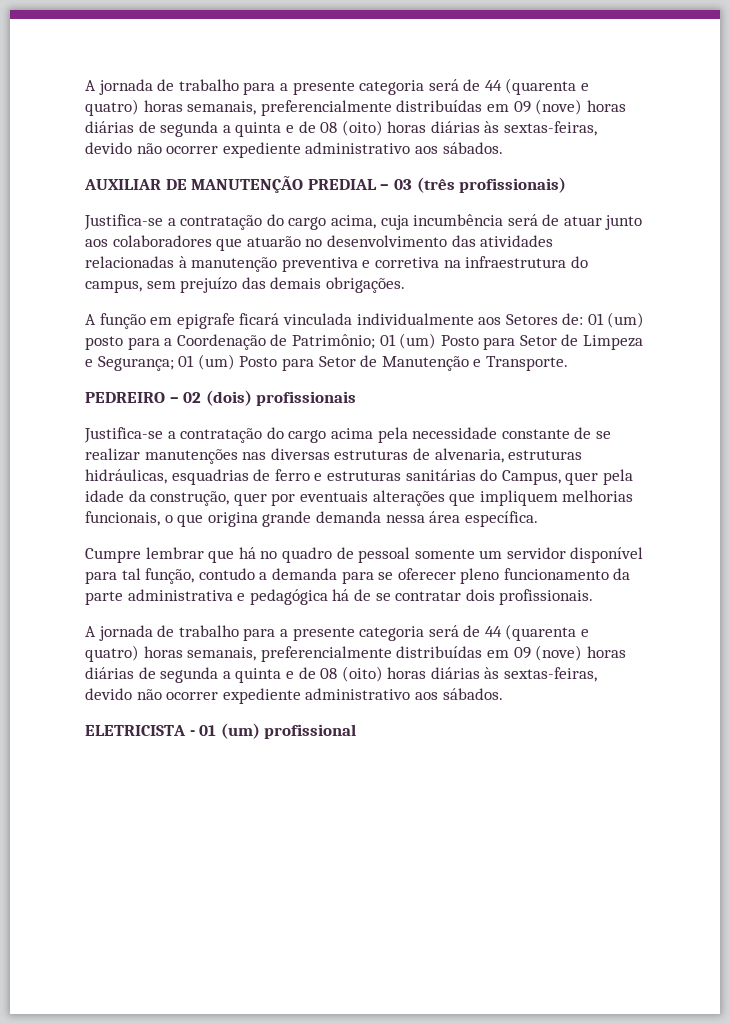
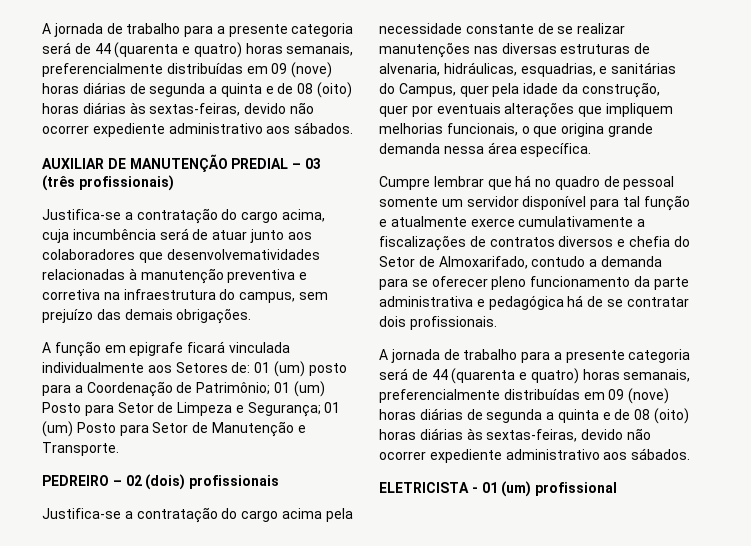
- Justifica-se a contratação do cargo acima, cuja incumbência será de atuar junto aos colaboradores que atuarão no desenvolvimento das atividades relacionadas à manutenção preventiva e corretiva na infraestrutura do campus, sem prejuízo das demais obrigações.
+ Justifica-se a contratação do cargo acima, cuja incumbência será de atuar junto aos colaboradores que desenvolvematividades relacionadas à manutenção preventiva e corretiva na infraestrutura do campus, sem prejuízo das demais obrigações.
- Justifica-se a contratação do cargo acima pela necessidade constante de se realizar manutenções nas diversas estruturas de alvenaria, estruturas hidráulicas, esquadrias de ferro e estruturas sanitárias do Campus, quer pela idade da construção, quer por eventuais alterações que impliquem melhorias funcionais, o que origina grande demanda nessa área específica.
+ Justifica-se a contratação do cargo acima pela necessidade constante de se realizar manutenções nas diversas estruturas de alvenaria, hidráulicas, esquadrias, e sanitárias do Campus, quer pela idade da construção, quer por eventuais alterações que impliquem melhorias funcionais, o que origina grande demanda nessa área específica.
- Cumpre lembrar que há no quadro de pessoal somente um servidor disponível para tal função, contudo a demanda para se oferecer pleno funcionamento da parte administrativa e pedagógica há de se contratar dois profissionais.
+ Cumpre lembrar que há no quadro de pessoal somente um servidor disponível para tal função e atualmente exerce cumulativamente a fiscalizações de contratos diversos e chefia do Setor de Almoxarifado, contudo a demanda para se oferecer pleno funcionamento da parte administrativa e pedagógica há de se contratar dois profissionais.

